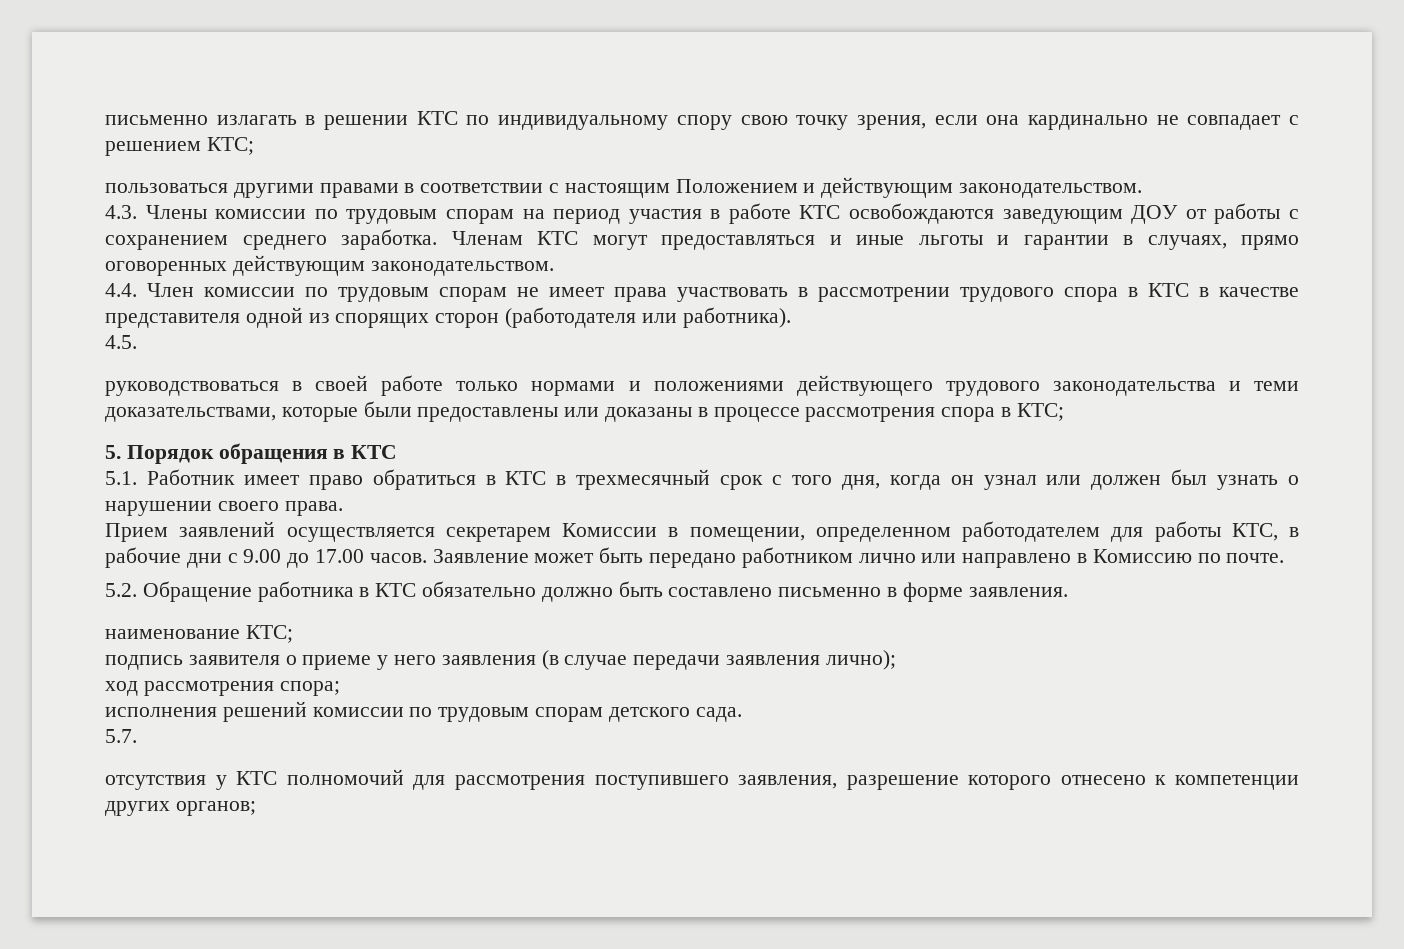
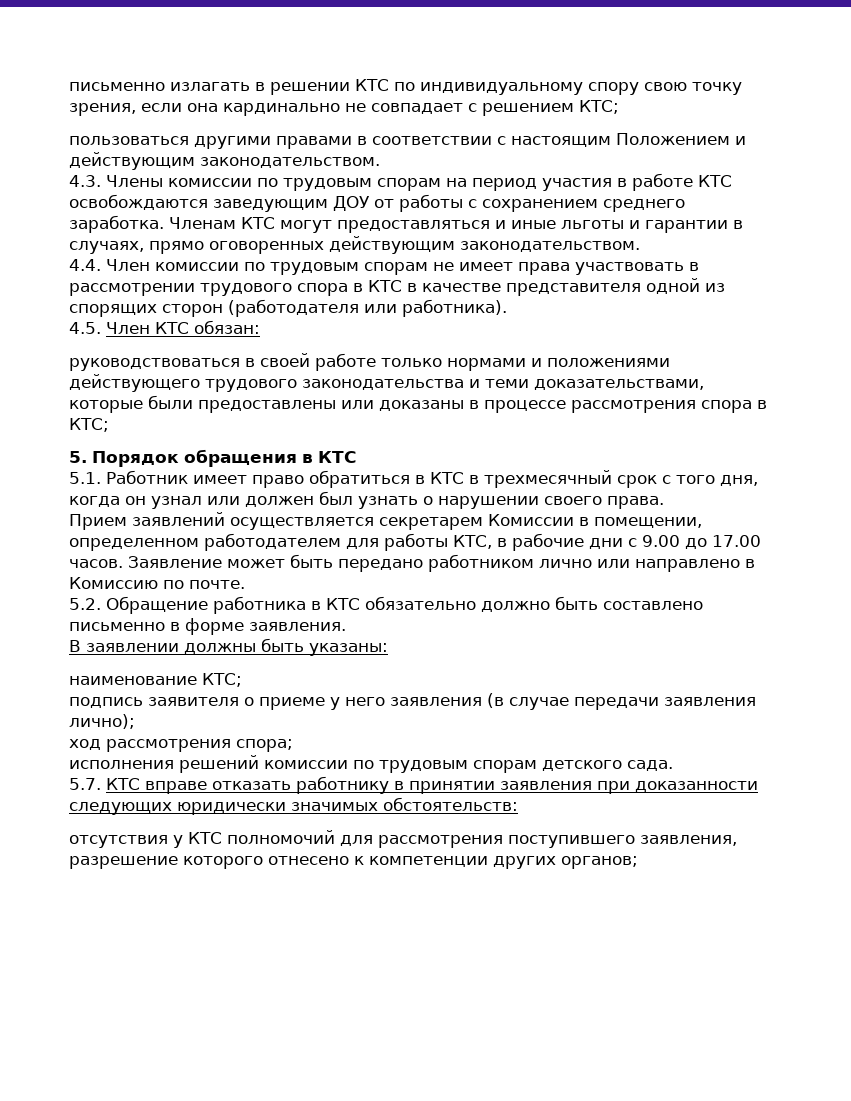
- 4.5.
+ 4.5. Член КТС обязан:
+ В заявлении должны быть указаны:
- 5.7.
+ 5.7. КТС вправе отказать работнику в принятии заявления при доказанности следующих юридически значимых обстоятельств:

